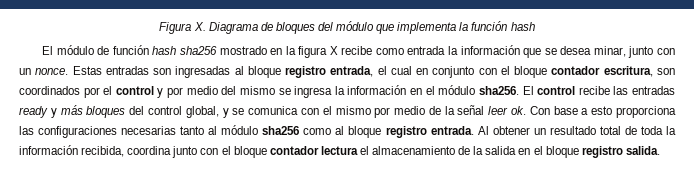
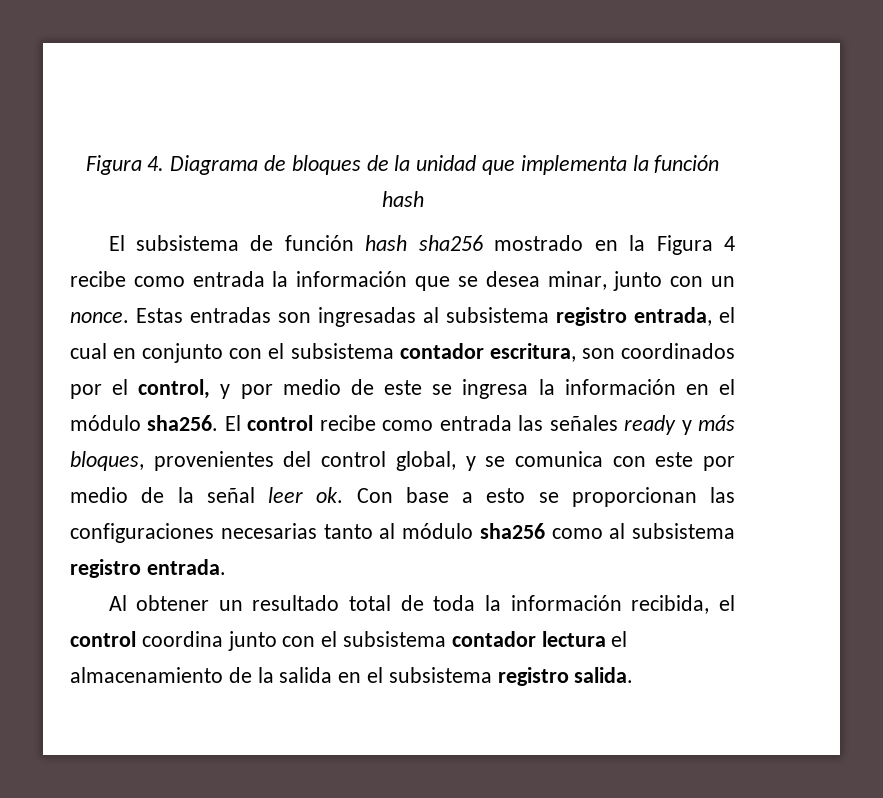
- Figura X. Diagrama de bloques del módulo que implementa la función hash
+ Figura 4. Diagrama de bloques de la unidad que implementa la función hash
- El módulo de función hash sha256 mostrado en la figura X recibe como entrada la información que se desea minar, junto con un nonce.
+ El subsistema de función hash sha256 mostrado en la Figura 4 recibe como entrada la información que se desea minar, junto con un nonce.
- Estas entradas son ingresadas al bloque registro entrada, el cual en conjunto con el bloque contador escritura, son coordinados por el control y por medio del mismo se ingresa la información en el módulo sha256.
+ Estas entradas son ingresadas al subsistema registro entrada, el cual en conjunto con el subsistema contador escritura, son coordinados por el control, y por medio de este se ingresa la información en el módulo sha256.
- El control recibe las entradas ready y más bloques del control global, y se comunica con el mismo por medio de la señal leer ok.
+ El control recibe como entrada las señales ready y más bloques, provenientes del control global, y se comunica con este por medio de la señal leer ok.
- Con base a esto proporciona las configuraciones necesarias tanto al módulo sha256 como al bloque registro entrada. Al obtener un resultado total de toda la información recibida, coordina junto con el bloque contador lectura el almacenamiento de la salida en el bloque registro salida.
+ Con base a esto se proporcionan las configuraciones necesarias tanto al módulo sha256 como al subsistema registro entrada.
+ Al obtener un resultado total de toda la información recibida, el control coordina junto con el subsistema contador lectura el almacenamiento de la salida en el subsistema registro salida.

